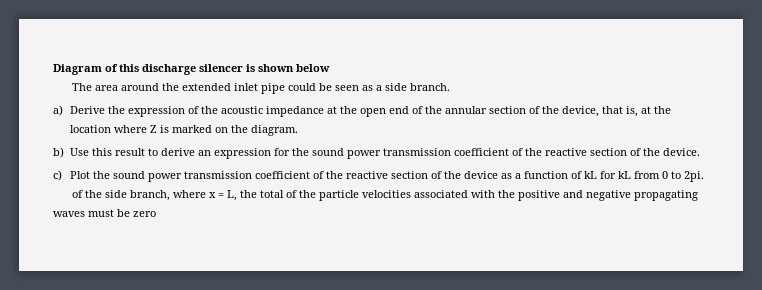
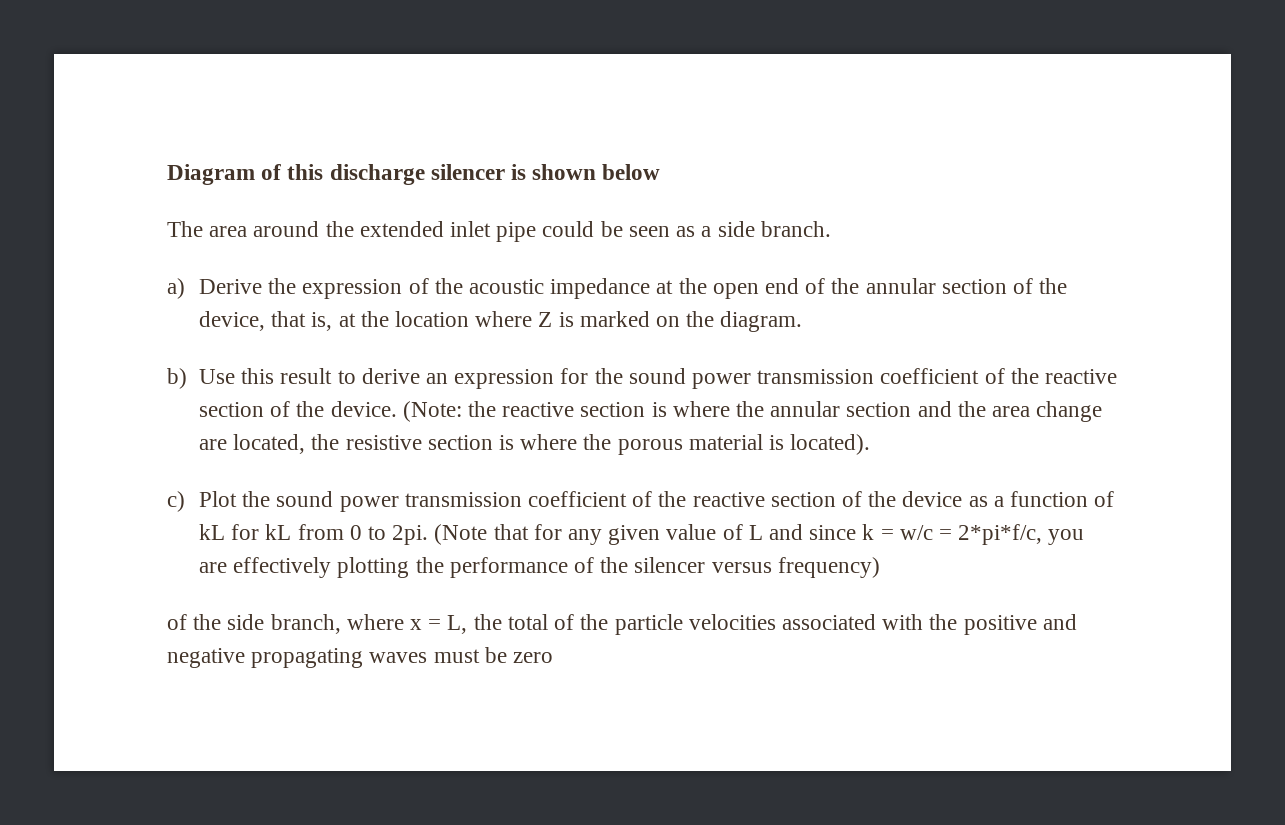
+ (Note: the reactive section is where the annular section and the area change are located, the resistive section is where the porous material is located).
+ (Note that for any given value of L and since k = w/c = 2*pi*f/c, you are effectively plotting the performance of the silencer versus frequency)

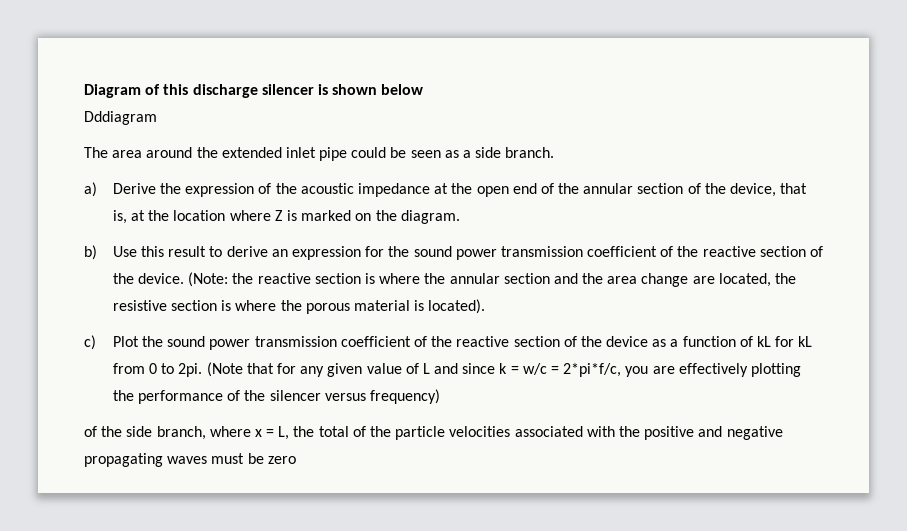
+ Dddiagram

